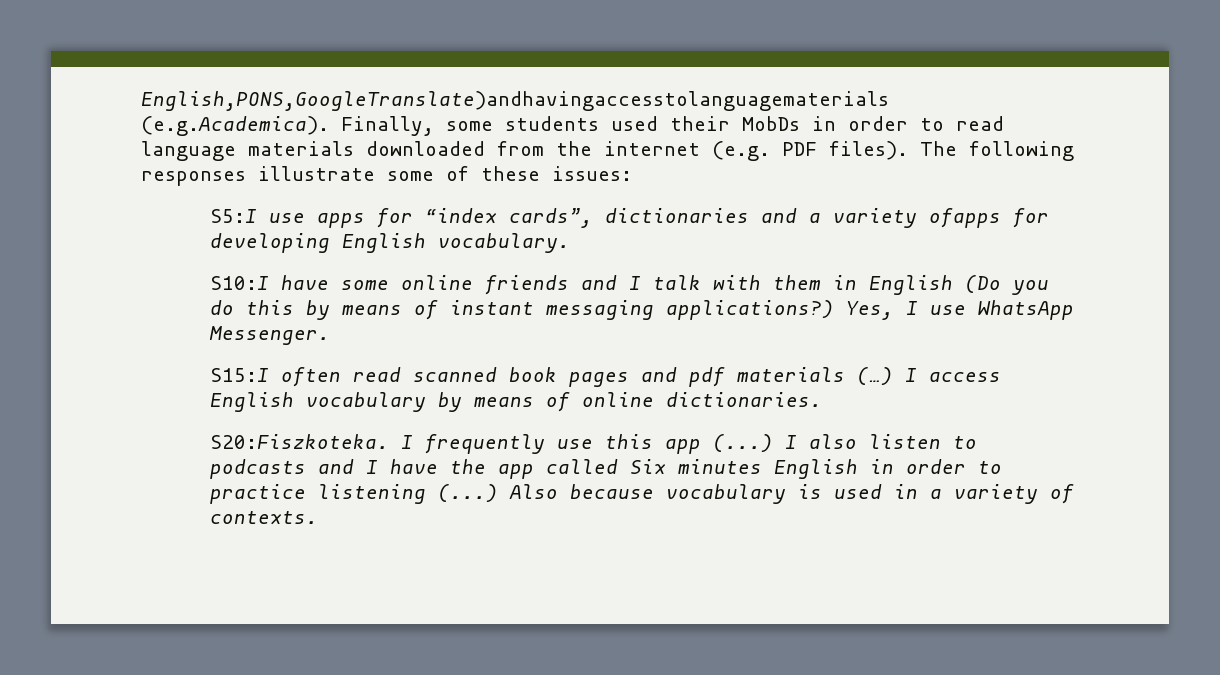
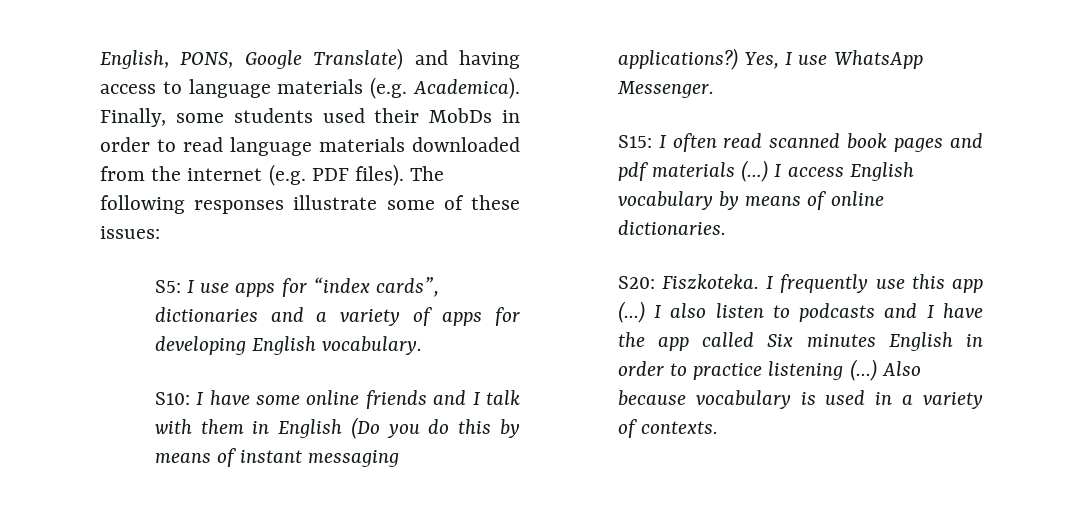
- English,PONS,GoogleTranslate)andhavingaccesstolanguagematerials (e.g.Academica). Finally, some students used their MobDs in order to read language materials downloaded from the internet (e.g. PDF files).
+ English, PONS, Google Translate) and having access to language materials (e.g. Academica). Finally, some students used their MobDs in order to read language materials downloaded from the internet (e.g. PDF files).
- S5:I use apps for “index cards”, dictionaries and a variety ofapps for developing English vocabulary.
+ S5: I use apps for “index cards”, dictionaries and a variety of apps for developing English vocabulary.
- S10:I have some online friends and I talk with them in English (Do you do this by means of instant messaging applications?)
+ S10: I have some online friends and I talk with them in English (Do you do this by means of instant messaging applications?)
- S15:I often read scanned book pages and pdf materials (…)
+ S15: I often read scanned book pages and pdf materials (…)
- S20:Fiszkoteka.
+ S20: Fiszkoteka.

